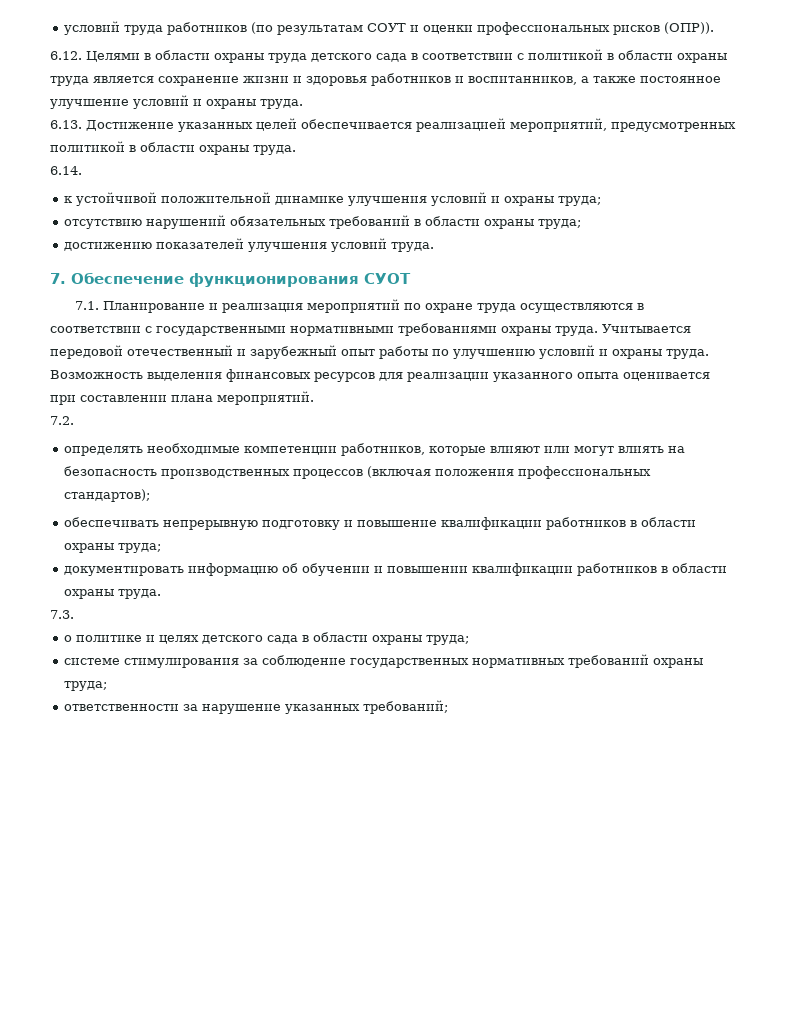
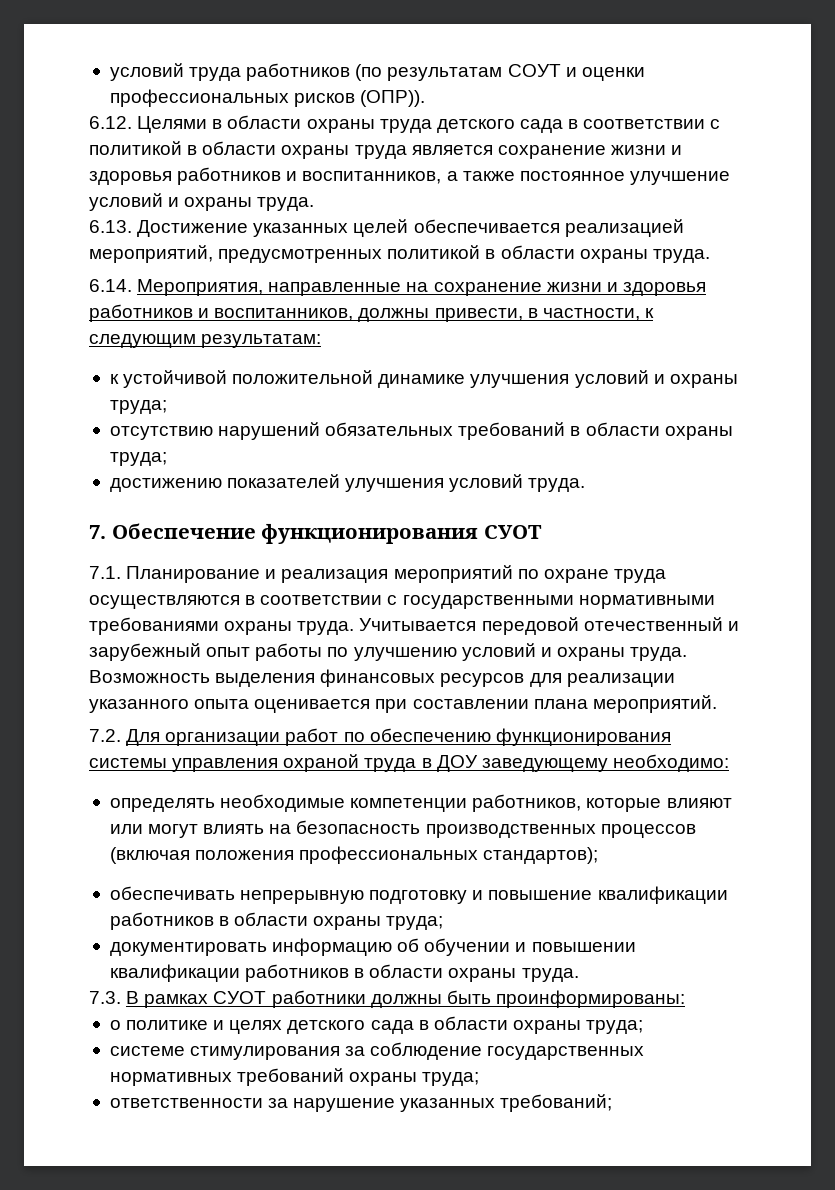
- 6.14.
+ 6.14. Мероприятия, направленные на сохранение жизни и здоровья работников и воспитанников, должны привести, в частности, к следующим результатам:
- 7.2.
+ 7.2. Для организации работ по обеспечению функционирования системы управления охраной труда в ДОУ заведующему необходимо:
- 7.3.
+ 7.3. В рамках СУОТ работники должны быть проинформированы:

